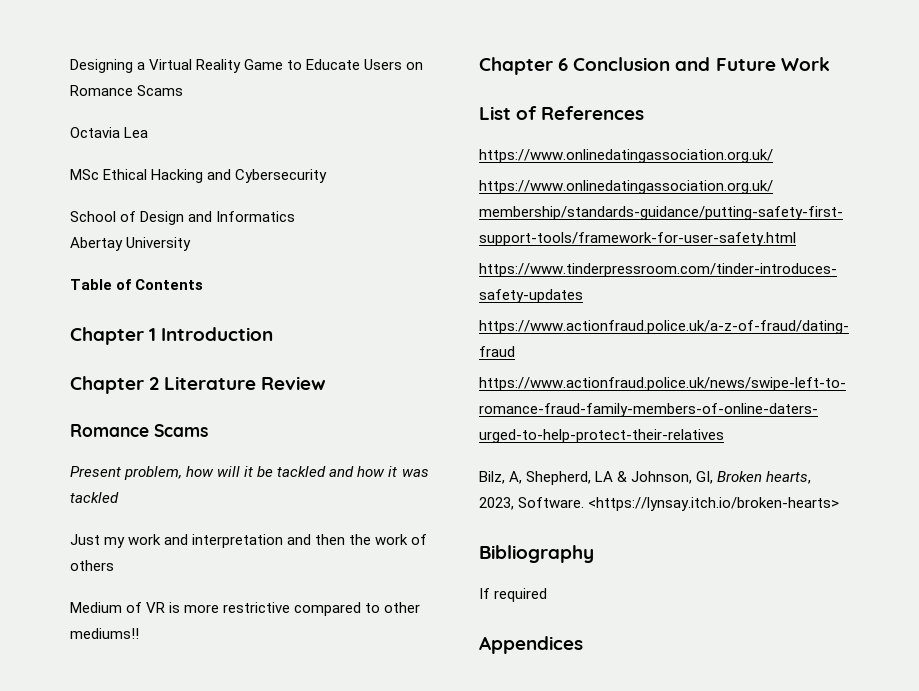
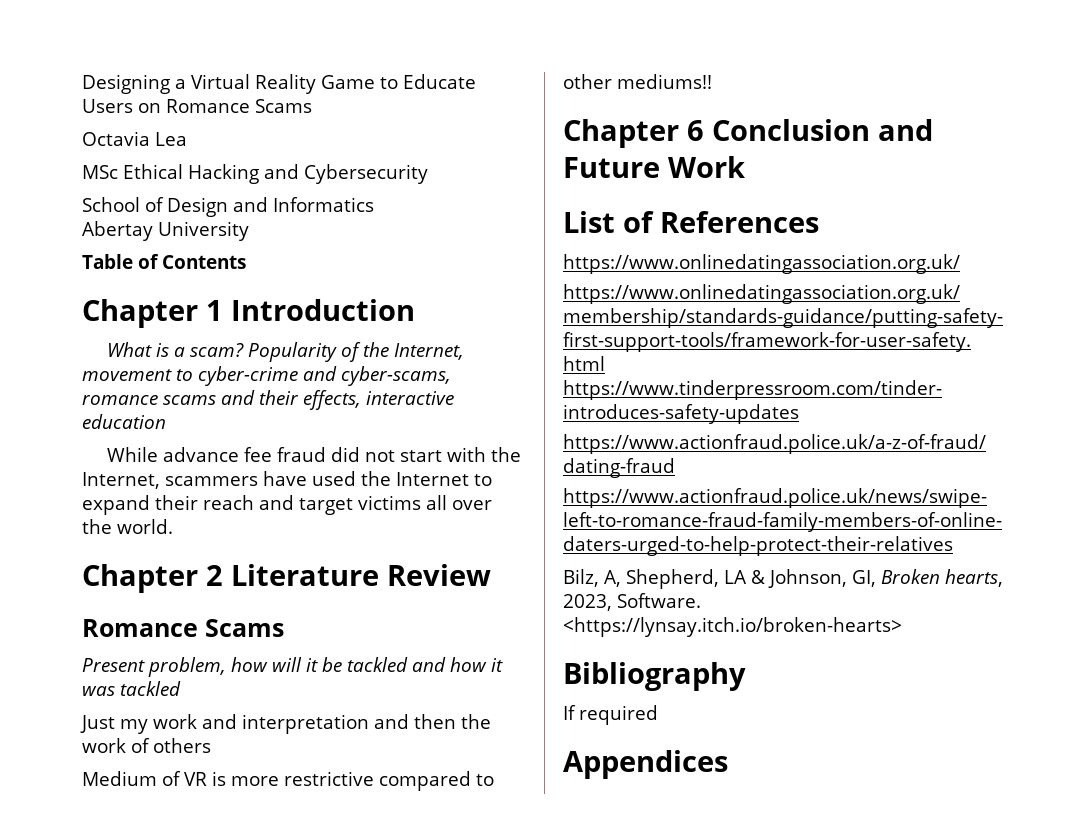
+ What is a scam? Popularity of the Internet, movement to cyber-crime and cyber-scams, romance scams and their effects, interactive education
+ While advance fee fraud did not start with the Internet, scammers have used the Internet to expand their reach and target victims all over the world.

